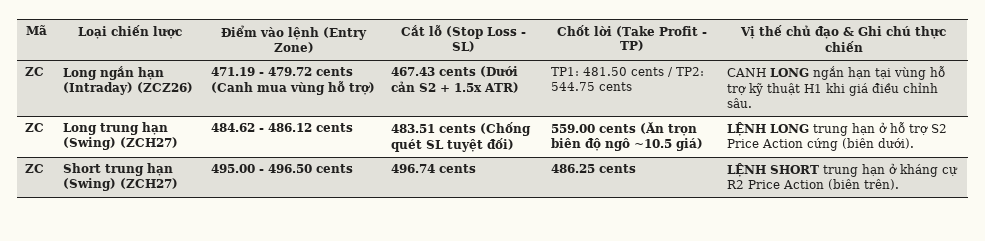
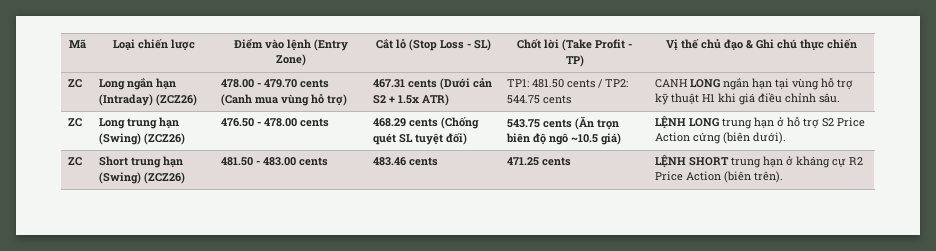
- 471.19 - 479.72 cents (Canh mua vùng hỗ trợ)
+ 478.00 - 479.70 cents (Canh mua vùng hỗ trợ)
- 467.43 cents (Dưới cản S2 + 1.5x ATR)
+ 467.31 cents (Dưới cản S2 + 1.5x ATR)
- ZC | Long trung hạn (Swing) (ZCH27) | 484.62 - 486.12 cents | 483.51 cents (Chống quét SL tuyệt đối) | 559.00 cents (Ăn trọn biên độ ngô ~10.5 giá) | LỆNH LONG trung hạn ở hỗ trợ S2 Price Action cứng (biên dưới).
+ ZC | Long trung hạn (Swing) (ZCZ26) | 476.50 - 478.00 cents | 468.29 cents (Chống quét SL tuyệt đối) | 543.75 cents (Ăn trọn biên độ ngô ~10.5 giá) | LỆNH LONG trung hạn ở hỗ trợ S2 Price Action cứng (biên dưới).
- ZC | Short trung hạn (Swing) (ZCH27) | 495.00 - 496.50 cents | 496.74 cents | 486.25 cents | LỆNH SHORT trung hạn ở kháng cự R2 Price Action (biên trên).
+ ZC | Short trung hạn (Swing) (ZCZ26) | 481.50 - 483.00 cents | 483.46 cents | 471.25 cents | LỆNH SHORT trung hạn ở kháng cự R2 Price Action (biên trên).

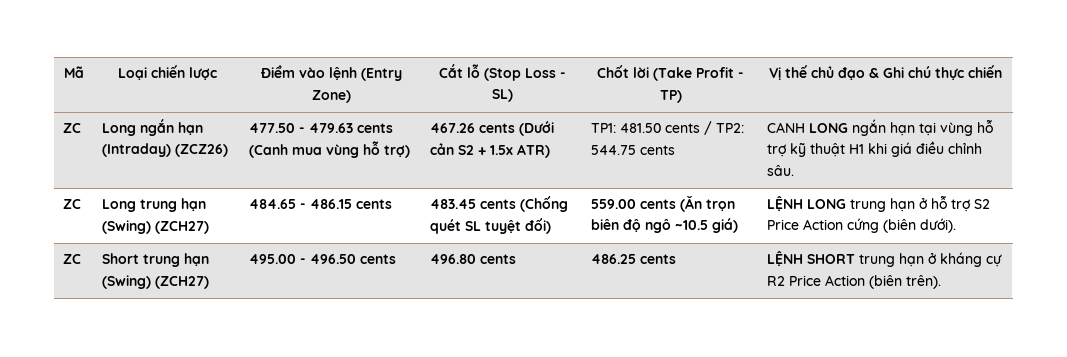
- 478.00 - 479.70 cents (Canh mua vùng hỗ trợ)
+ 477.50 - 479.63 cents (Canh mua vùng hỗ trợ)
- 467.31 cents (Dưới cản S2 + 1.5x ATR)
+ 467.26 cents (Dưới cản S2 + 1.5x ATR)
- ZC | Long trung hạn (Swing) (ZCZ26) | 476.50 - 478.00 cents | 468.29 cents (Chống quét SL tuyệt đối) | 543.75 cents (Ăn trọn biên độ ngô ~10.5 giá) | LỆNH LONG trung hạn ở hỗ trợ S2 Price Action cứng (biên dưới).
+ ZC | Long trung hạn (Swing) (ZCH27) | 484.65 - 486.15 cents | 483.45 cents (Chống quét SL tuyệt đối) | 559.00 cents (Ăn trọn biên độ ngô ~10.5 giá) | LỆNH LONG trung hạn ở hỗ trợ S2 Price Action cứng (biên dưới).
- ZC | Short trung hạn (Swing) (ZCZ26) | 481.50 - 483.00 cents | 483.46 cents | 471.25 cents | LỆNH SHORT trung hạn ở kháng cự R2 Price Action (biên trên).
+ ZC | Short trung hạn (Swing) (ZCH27) | 495.00 - 496.50 cents | 496.80 cents | 486.25 cents | LỆNH SHORT trung hạn ở kháng cự R2 Price Action (biên trên).

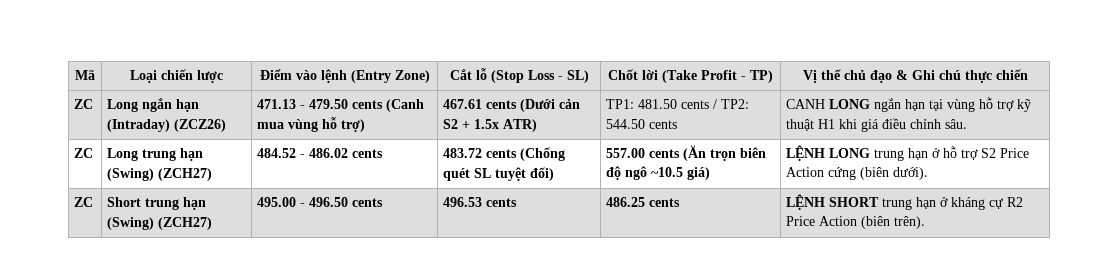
- 477.50 - 479.63 cents (Canh mua vùng hỗ trợ)
+ 471.13 - 479.50 cents (Canh mua vùng hỗ trợ)
- 467.26 cents (Dưới cản S2 + 1.5x ATR)
+ 467.61 cents (Dưới cản S2 + 1.5x ATR)
- TP1: 481.50 cents / TP2: 544.75 cents
+ TP1: 481.50 cents / TP2: 544.50 cents
- ZC | Long trung hạn (Swing) (ZCH27) | 484.65 - 486.15 cents | 483.45 cents (Chống quét SL tuyệt đối) | 559.00 cents (Ăn trọn biên độ ngô ~10.5 giá) | LỆNH LONG trung hạn ở hỗ trợ S2 Price Action cứng (biên dưới).
+ ZC | Long trung hạn (Swing) (ZCH27) | 484.52 - 486.02 cents | 483.72 cents (Chống quét SL tuyệt đối) | 557.00 cents (Ăn trọn biên độ ngô ~10.5 giá) | LỆNH LONG trung hạn ở hỗ trợ S2 Price Action cứng (biên dưới).
- ZC | Short trung hạn (Swing) (ZCH27) | 495.00 - 496.50 cents | 496.80 cents | 486.25 cents | LỆNH SHORT trung hạn ở kháng cự R2 Price Action (biên trên).
+ ZC | Short trung hạn (Swing) (ZCH27) | 495.00 - 496.50 cents | 496.53 cents | 486.25 cents | LỆNH SHORT trung hạn ở kháng cự R2 Price Action (biên trên).

